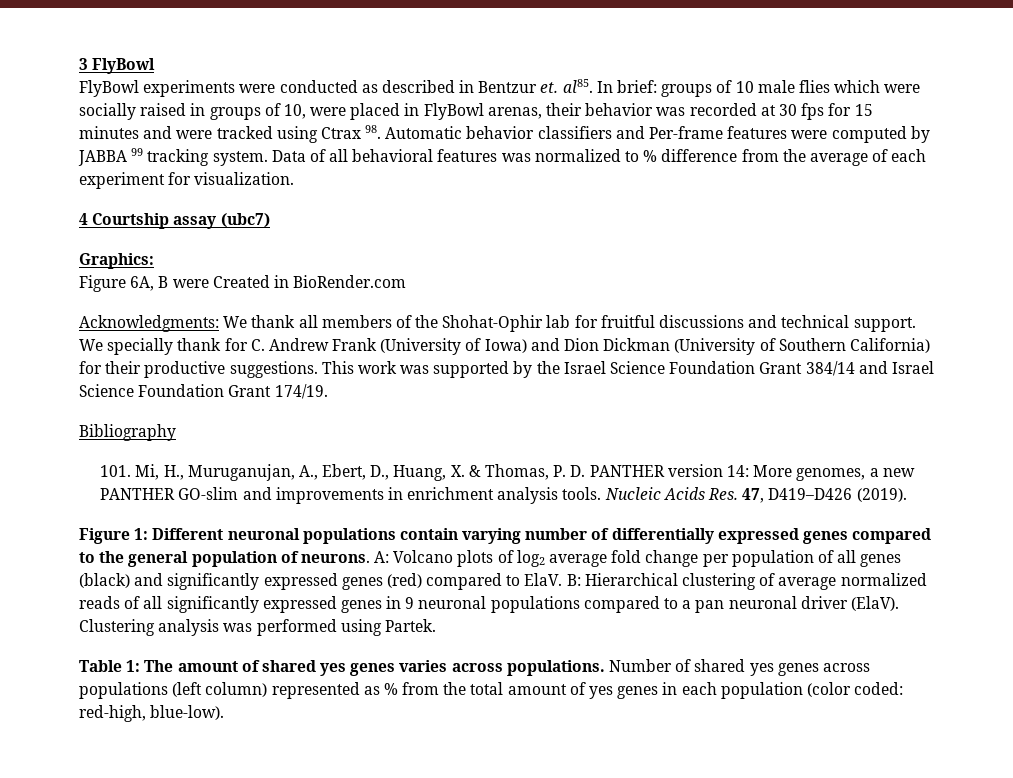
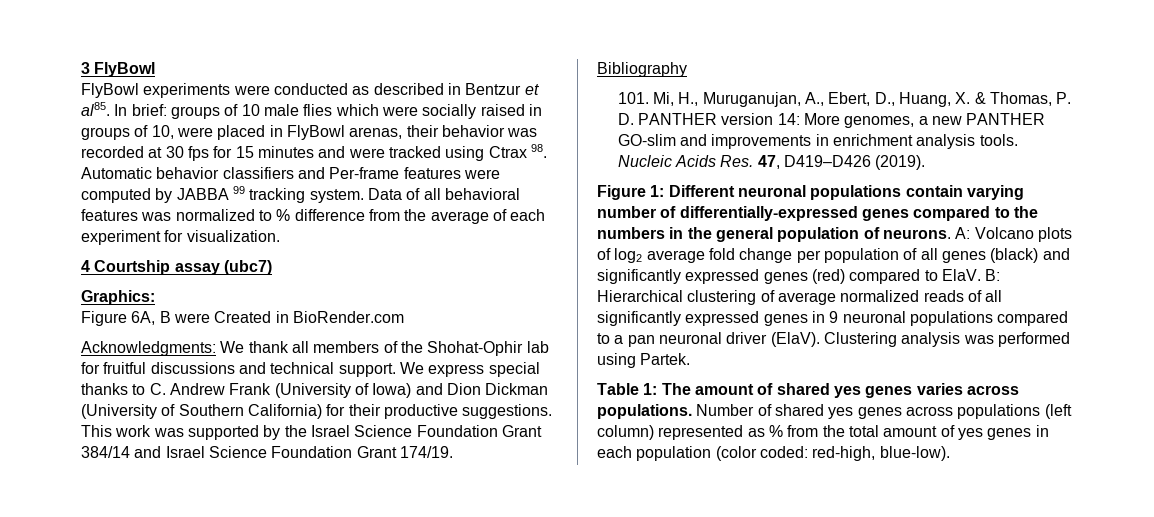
- FlyBowl experiments were conducted as described in Bentzur et. al85.
+ FlyBowl experiments were conducted as described in Bentzur et al85.
- We specially thank for C. Andrew Frank (University of Iowa) and Dion Dickman (University of Southern California) for their productive suggestions.
+ We express special thanks to C. Andrew Frank (University of Iowa) and Dion Dickman (University of Southern California) for their productive suggestions.
- Figure 1: Different neuronal populations contain varying number of differentially expressed genes compared to the general population of neurons.
+ Figure 1: Different neuronal populations contain varying number of differentially-expressed genes compared to the numbers in the general population of neurons.

